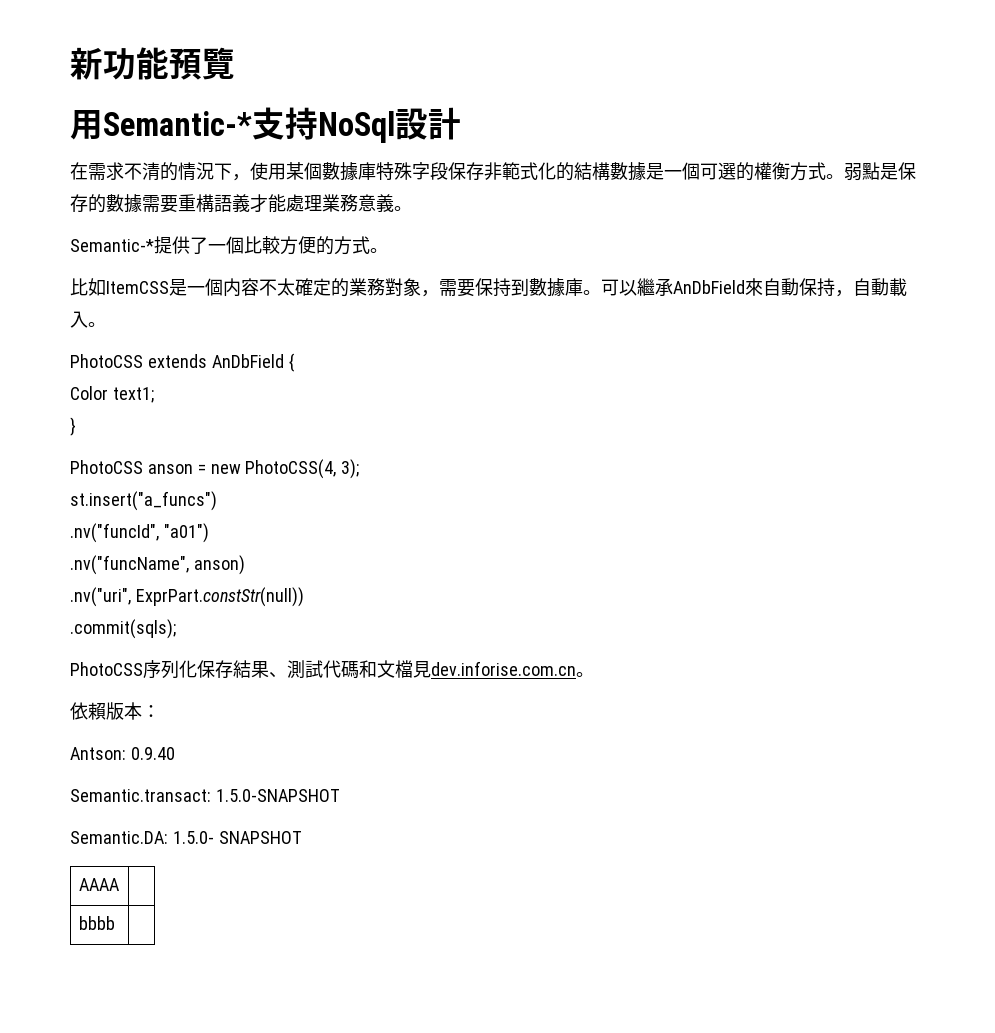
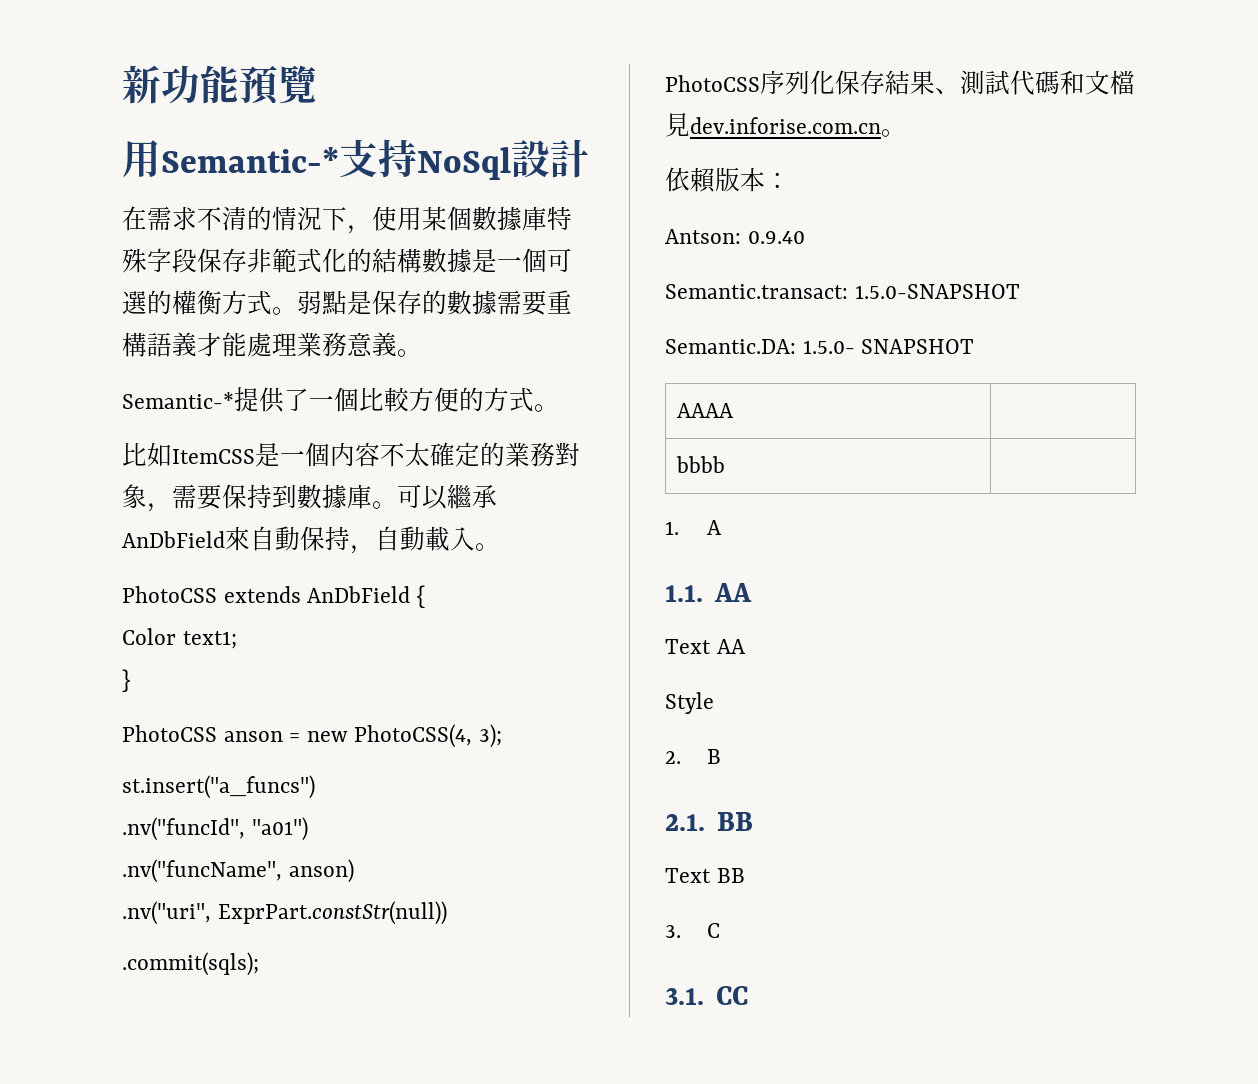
+ 1. A
+ 1.1. AA
+ Text AA
+ Style
+ 2. B
+ 2.1. BB
+ Text BB
+ 3. C
+ 3.1. CC

